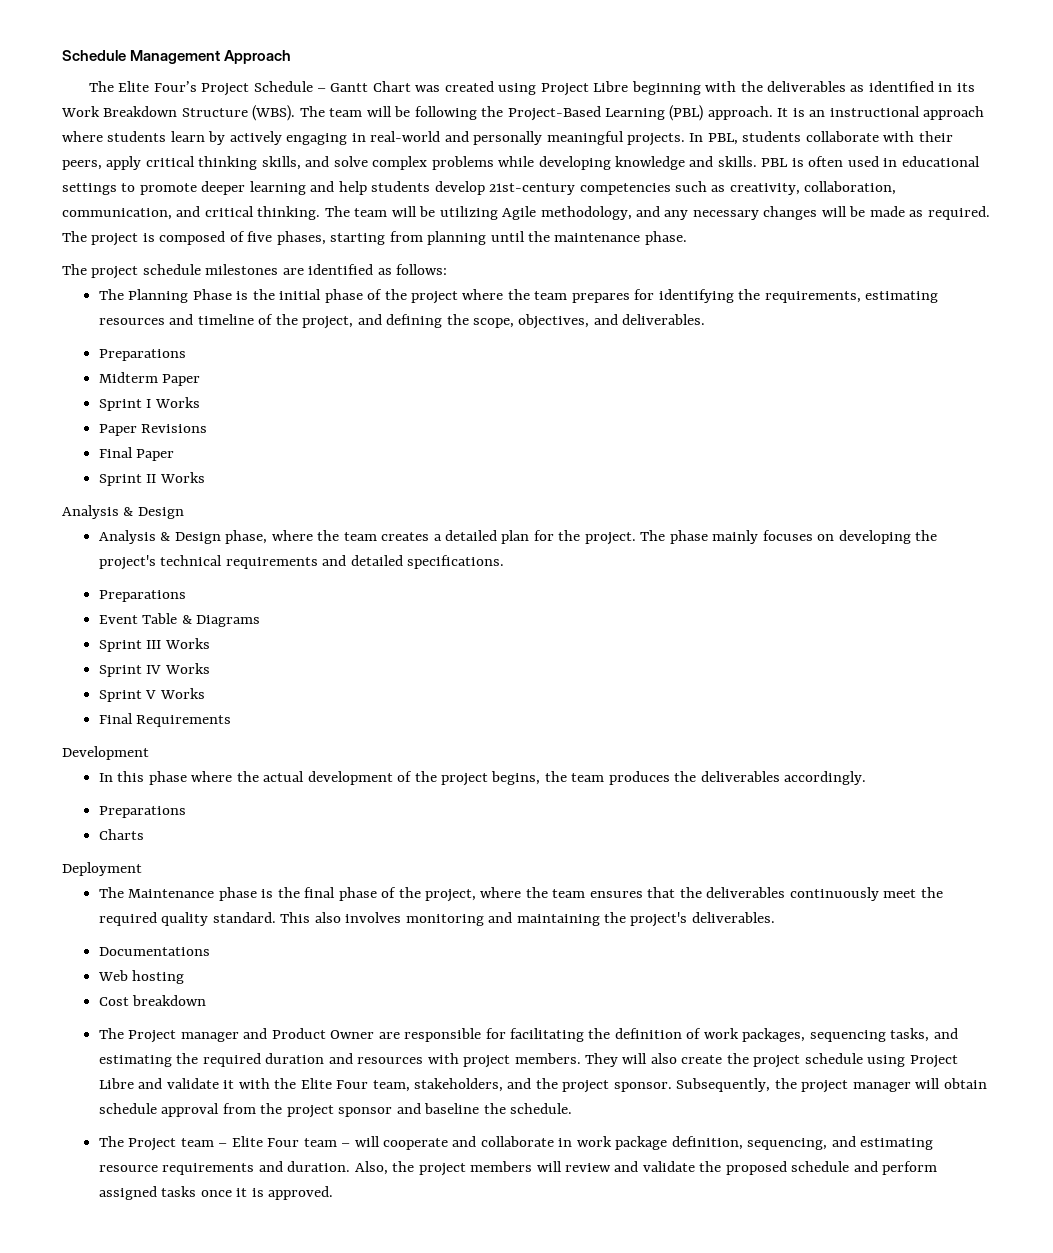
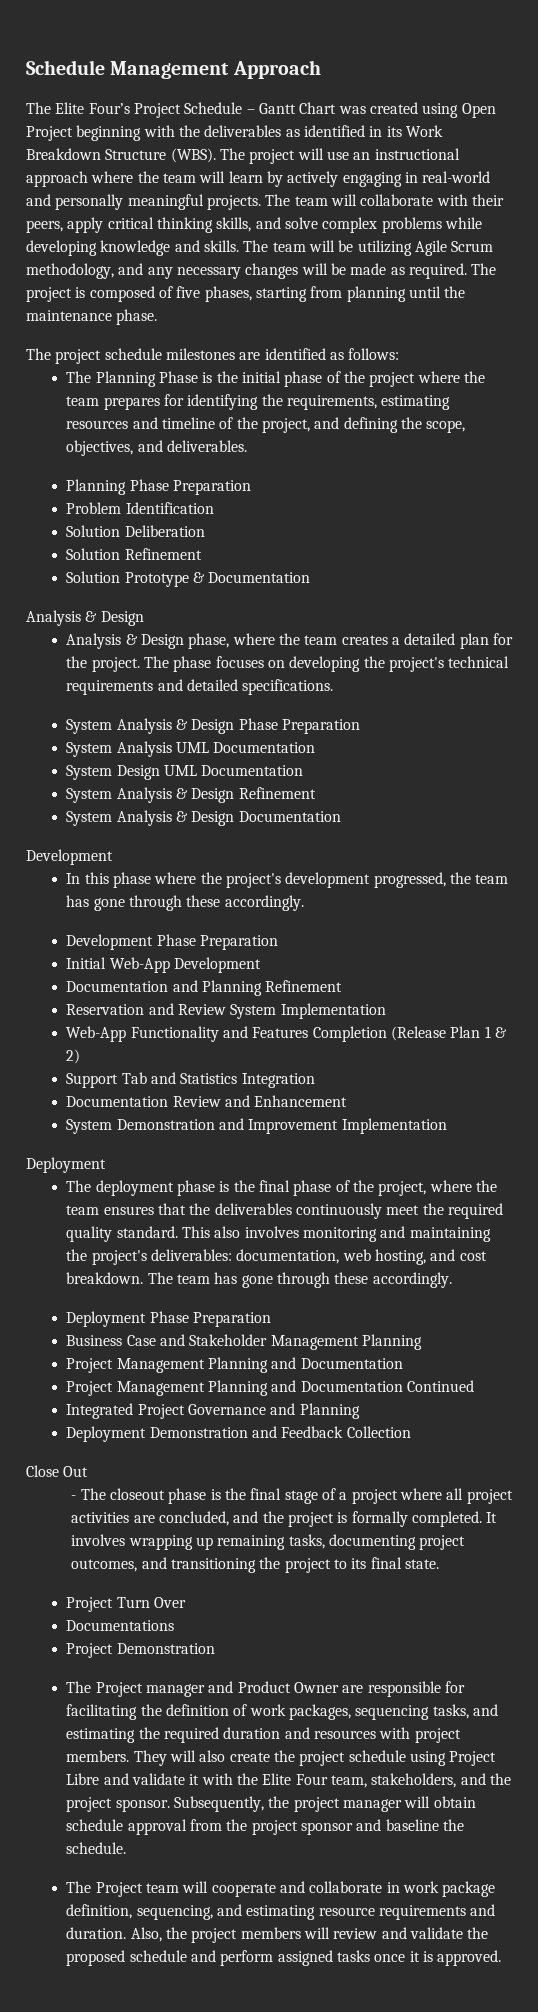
- The Elite Four’s Project Schedule – Gantt Chart was created using Project Libre beginning with the deliverables as identified in its Work Breakdown Structure (WBS).
+ The Elite Four’s Project Schedule – Gantt Chart was created using Open Project beginning with the deliverables as identified in its Work Breakdown Structure (WBS).
- The team will be following the Project-Based Learning (PBL) approach. It is an instructional approach where students learn by actively engaging in real-world and personally meaningful projects.
+ The project will use an instructional approach where the team will learn by actively engaging in real-world and personally meaningful projects.
- In PBL, students collaborate with their peers, apply critical thinking skills, and solve complex problems while developing knowledge and skills.
+ The team will collaborate with their peers, apply critical thinking skills, and solve complex problems while developing knowledge and skills.
- PBL is often used in educational settings to promote deeper learning and help students develop 21st-century competencies such as creativity, collaboration, communication, and critical thinking.
- The team will be utilizing Agile methodology, and any necessary changes will be made as required.
+ The team will be utilizing Agile Scrum methodology, and any necessary changes will be made as required.
  The Planning Phase is the initial phase of the project where the team prepares for identifying the requirements, estimating resources and timeline of the project, and defining the scope, objectives, and deliverables.
- Preparations
- Midterm Paper
- Sprint I Works
- Paper Revisions
- Final Paper
- Sprint II Works
+ Planning Phase Preparation
+ Problem Identification
+ Solution Deliberation
+ Solution Refinement
+ Solution Prototype & Documentation
- The phase mainly focuses on developing the project's technical requirements and detailed specifications.
- Preparations
- Event Table & Diagrams
- Sprint III Works
- Sprint IV Works
- Sprint V Works
- Final Requirements
+ The phase focuses on developing the project's technical requirements and detailed specifications.
+ System Analysis & Design Phase Preparation
+ System Analysis UML Documentation
+ System Design UML Documentation
+ System Analysis & Design Refinement
+ System Analysis & Design Documentation
- In this phase where the actual development of the project begins, the team produces the deliverables accordingly.
- Preparations
- Charts
+ In this phase where the project's development progressed, the team has gone through these accordingly.
+ Development Phase Preparation
+ Initial Web-App Development
+ Documentation and Planning Refinement
+ Reservation and Review System Implementation
+ Web-App Functionality and Features Completion (Release Plan 1 & 2)
+ Support Tab and Statistics Integration
+ Documentation Review and Enhancement
+ System Demonstration and Improvement Implementation
- The Maintenance phase is the final phase of the project, where the team ensures that the deliverables continuously meet the required quality standard.
+ The deployment phase is the final phase of the project, where the team ensures that the deliverables continuously meet the required quality standard.
- This also involves monitoring and maintaining the project's deliverables.
+ This also involves monitoring and maintaining the project's deliverables: documentation, web hosting, and cost breakdown. The team has gone through these accordingly.
+ Deployment Phase Preparation
+ Business Case and Stakeholder Management Planning
+ Project Management Planning and Documentation
+ Project Management Planning and Documentation Continued
+ Integrated Project Governance and Planning
+ Deployment Demonstration and Feedback Collection
+ Close Out
+ - The closeout phase is the final stage of a project where all project activities are concluded, and the project is formally completed. It involves wrapping up remaining tasks, documenting project outcomes, and transitioning the project to its final state.
+ Project Turn Over
  Documentations
- Web hosting
- Cost breakdown
+ Project Demonstration
- The Project team – Elite Four team – will cooperate and collaborate in work package definition, sequencing, and estimating resource requirements and duration.
+ The Project team will cooperate and collaborate in work package definition, sequencing, and estimating resource requirements and duration.

